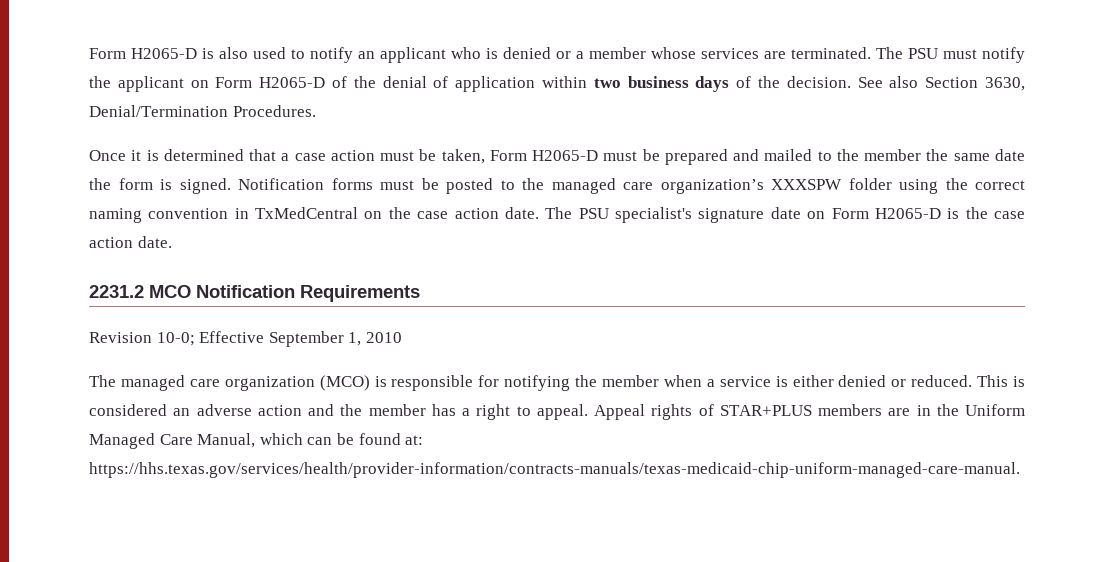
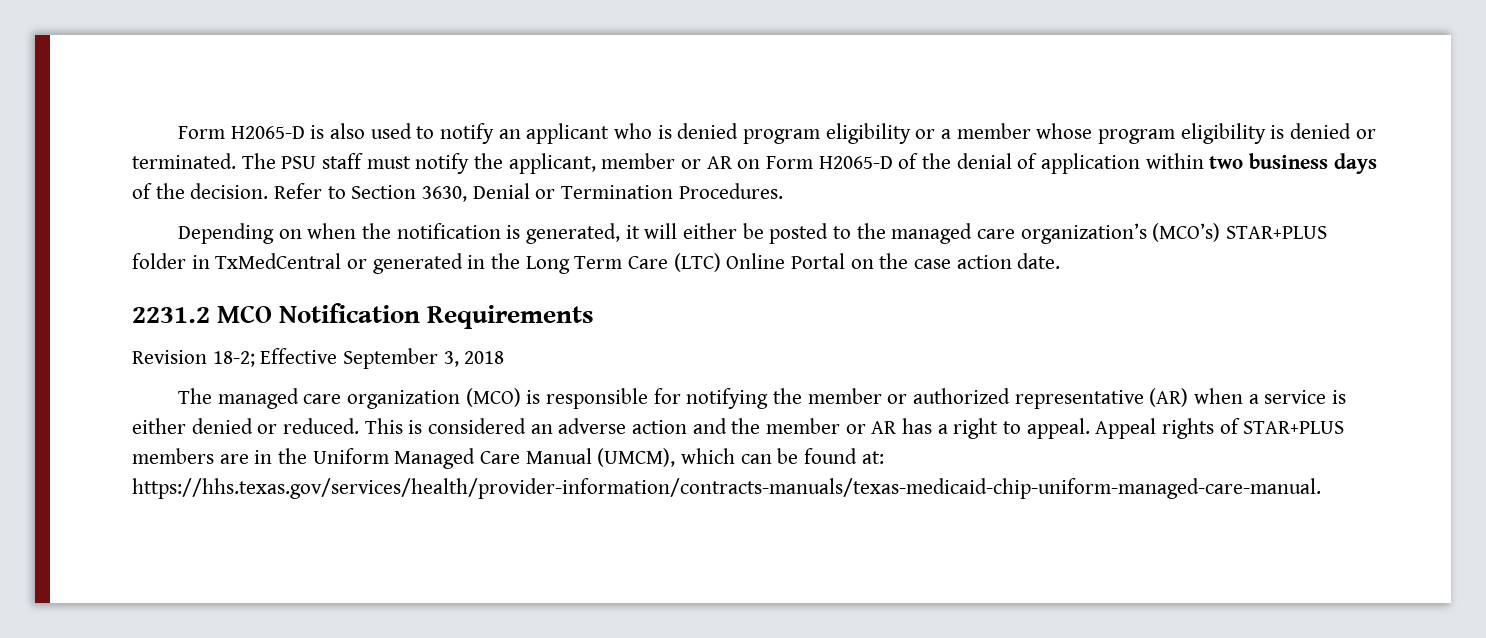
- Form H2065-D is also used to notify an applicant who is denied or a member whose services are terminated.
+ Form H2065-D is also used to notify an applicant who is denied program eligibility or a member whose program eligibility is denied or terminated.
- The PSU must notify the applicant on Form H2065-D of the denial of application within two business days of the decision.
+ The PSU staff must notify the applicant, member or AR on Form H2065-D of the denial of application within two business days of the decision.
- See also Section 3630, Denial/Termination Procedures.
- Once it is determined that a case action must be taken, Form H2065-D must be prepared and mailed to the member the same date the form is signed. Notification forms must be posted to the managed care organization’s XXXSPW folder using the correct naming convention in TxMedCentral on the case action date. The PSU specialist's signature date on Form H2065-D is the case action date.
+ Refer to Section 3630, Denial or Termination Procedures.
+ Depending on when the notification is generated, it will either be posted to the managed care organization’s (MCO’s) STAR+PLUS folder in TxMedCentral or generated in the Long Term Care (LTC) Online Portal on the case action date.
- Revision 10-0; Effective September 1, 2010
+ Revision 18-2; Effective September 3, 2018
- The managed care organization (MCO) is responsible for notifying the member when a service is either denied or reduced.
+ The managed care organization (MCO) is responsible for notifying the member or authorized representative (AR) when a service is either denied or reduced.
- This is considered an adverse action and the member has a right to appeal.
+ This is considered an adverse action and the member or AR has a right to appeal.
- Appeal rights of STAR+PLUS members are in the Uniform Managed Care Manual, which can be found at: https://hhs.texas.gov/services/health/provider-information/contracts-manuals/texas-medicaid-chip-uniform-managed-care-manual.
+ Appeal rights of STAR+PLUS members are in the Uniform Managed Care Manual (UMCM), which can be found at: https://hhs.texas.gov/services/health/provider-information/contracts-manuals/texas-medicaid-chip-uniform-managed-care-manual.

